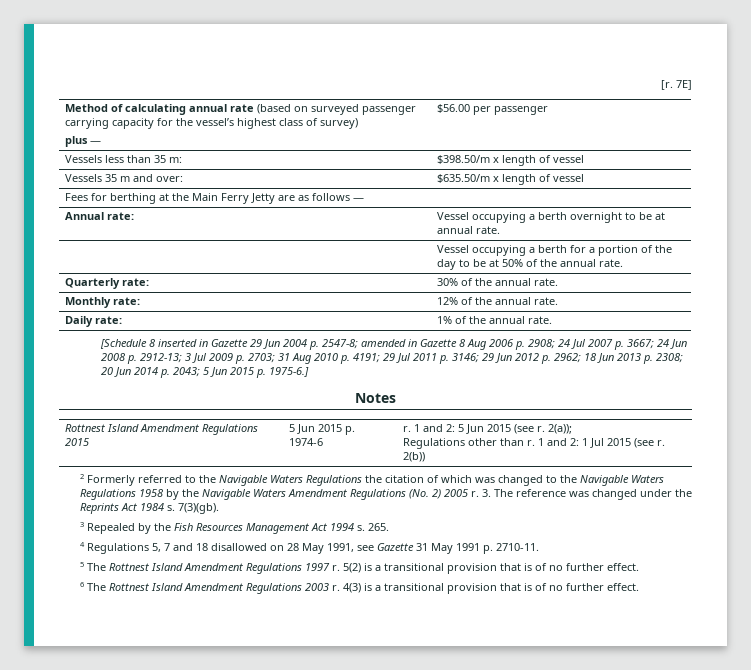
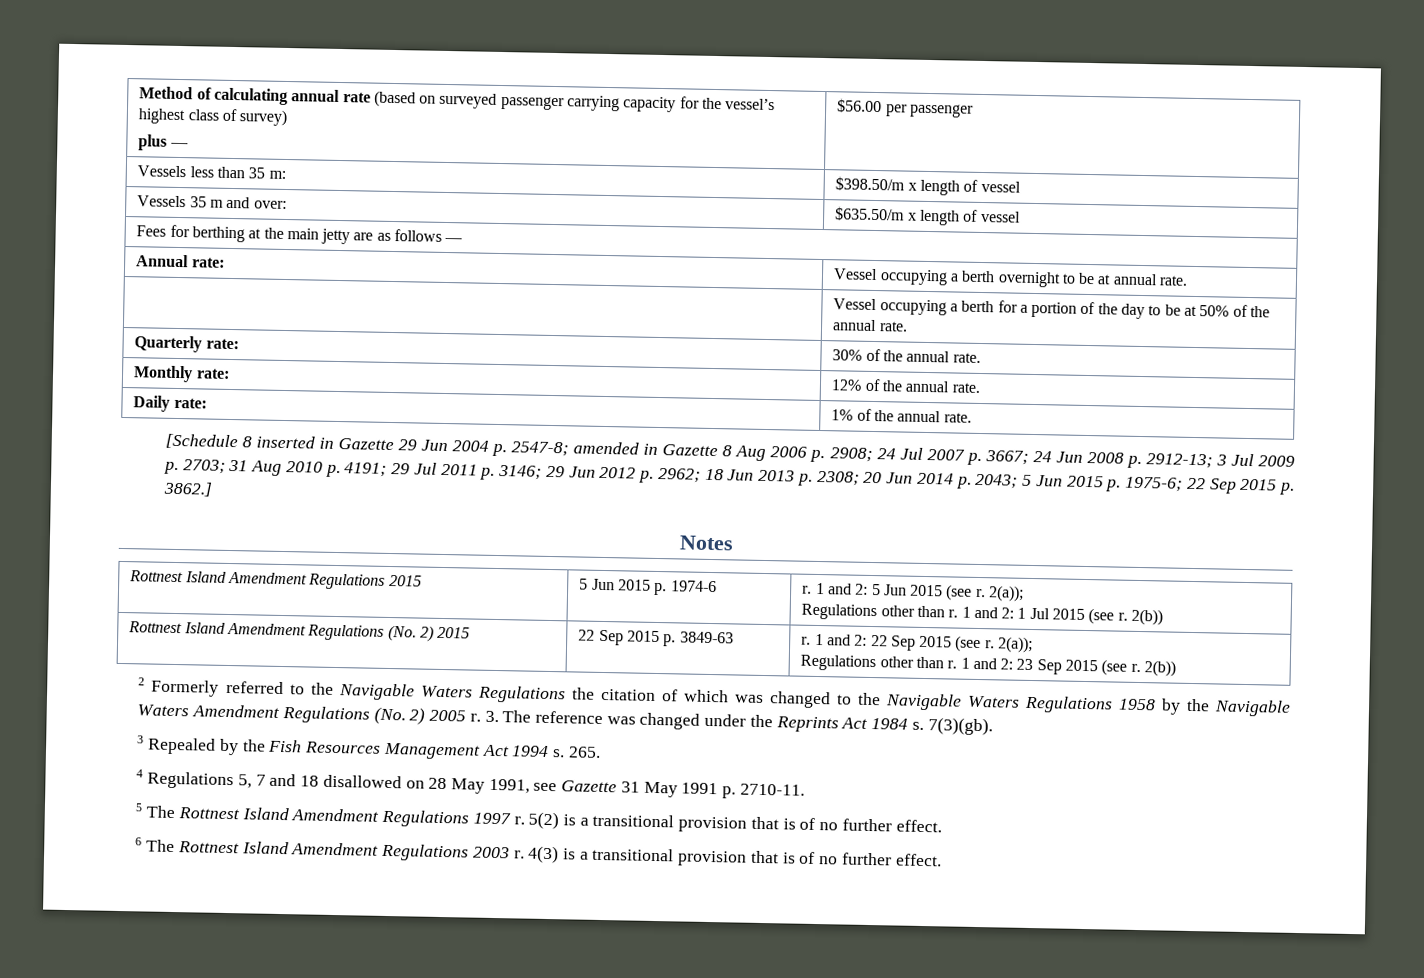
- [r. 7E]
- Fees for berthing at the Main Ferry Jetty are as follows —
+ Fees for berthing at the main jetty are as follows —
- 5 Jun 2015 p. 1975-6.]
+ 5 Jun 2015 p. 1975-6; 22 Sep 2015 p. 3862.]
+ Rottnest Island Amendment Regulations (No. 2) 2015 | 22 Sep 2015 p. 3849-63 | r. 1 and 2: 22 Sep 2015 (see r. 2(a));
+ Regulations other than r. 1 and 2: 23 Sep 2015 (see r. 2(b))

